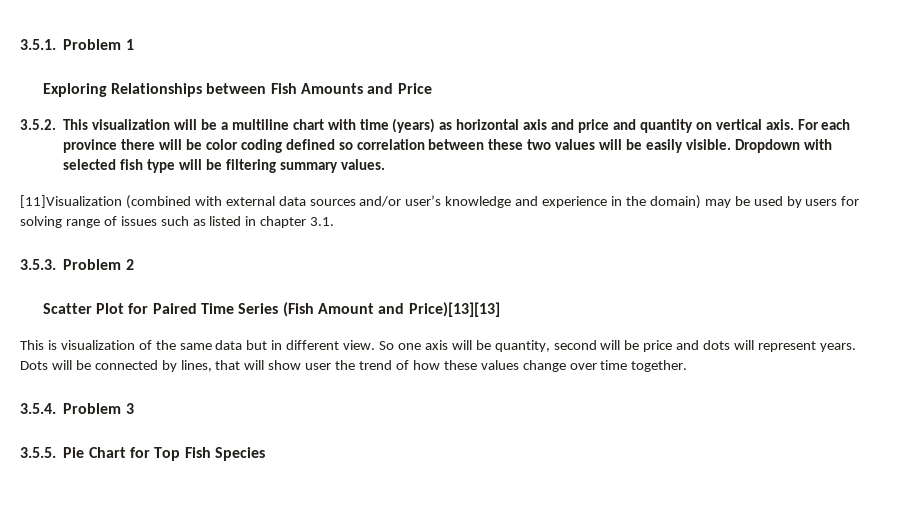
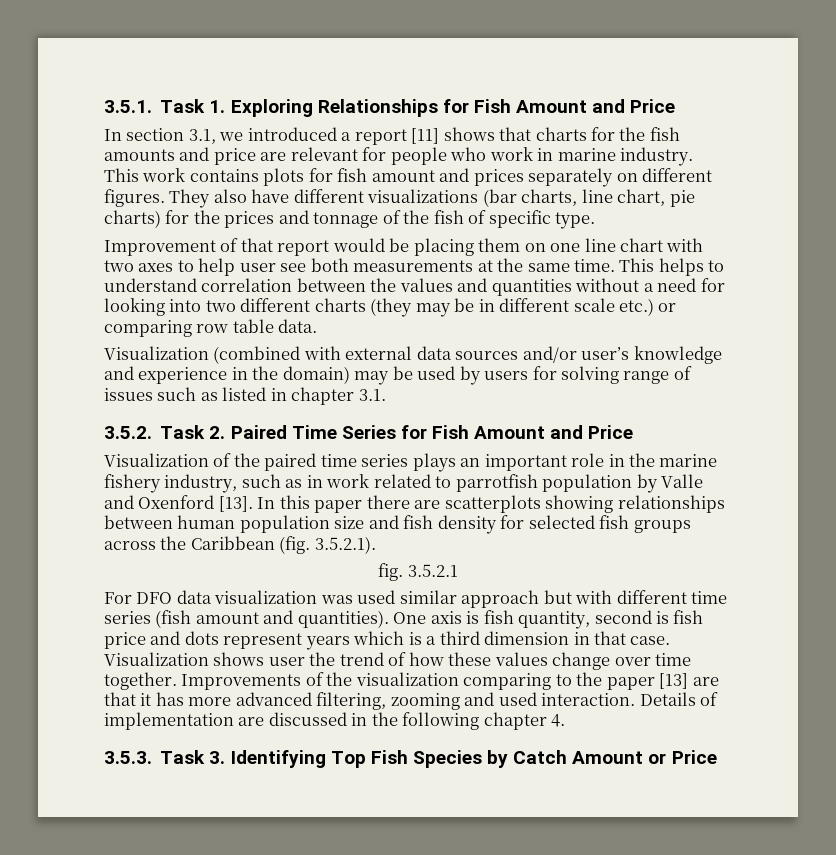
- 3.5.1. Problem 1
- Exploring Relationships between Fish Amounts and Price
- 3.5.2. This visualization will be a multiline chart with time (years) as horizontal axis and price and quantity on vertical axis. For each province there will be color coding defined so correlation between these two values will be easily visible. Dropdown with selected fish type will be filtering summary values.
- [11]Visualization (combined with external data sources and/or user’s knowledge and experience in the domain) may be used by users for solving range of issues such as listed in chapter 3.1.
+ 3.5.1. Task 1. Exploring Relationships for Fish Amount and Price
+ In section 3.1, we introduced a report [11] shows that charts for the fish amounts and price are relevant for people who work in marine industry. This work contains plots for fish amount and prices separately on different figures. They also have different visualizations (bar charts, line chart, pie charts) for the prices and tonnage of the fish of specific type.
+ Improvement of that report would be placing them on one line chart with two axes to help user see both measurements at the same time. This helps to understand correlation between the values and quantities without a need for looking into two different charts (they may be in different scale etc.) or comparing row table data.
+ Visualization (combined with external data sources and/or user’s knowledge and experience in the domain) may be used by users for solving range of issues such as listed in chapter 3.1.
- 3.5.3. Problem 2
- Scatter Plot for Paired Time Series (Fish Amount and Price)[13][13]
- This is visualization of the same data but in different view. So one axis will be quantity, second will be price and dots will represent years. Dots will be connected by lines, that will show user the trend of how these values change over time together.
- 3.5.4. Problem 3
- 3.5.5. Pie Chart for Top Fish Species
+ 3.5.2. Task 2. Paired Time Series for Fish Amount and Price
+ Visualization of the paired time series plays an important role in the marine fishery industry, such as in work related to parrotfish population by Valle and Oxenford [13]. In this paper there are scatterplots showing relationships between human population size and fish density for selected fish groups across the Caribbean (fig. 3.5.2.1).
+ fig. 3.5.2.1
+ For DFO data visualization was used similar approach but with different time series (fish amount and quantities). One axis is fish quantity, second is fish price and dots represent years which is a third dimension in that case. Visualization shows user the trend of how these values change over time together. Improvements of the visualization comparing to the paper [13] are that it has more advanced filtering, zooming and used interaction. Details of implementation are discussed in the following chapter 4.
+ 3.5.3. Task 3. Identifying Top Fish Species by Catch Amount or Price

